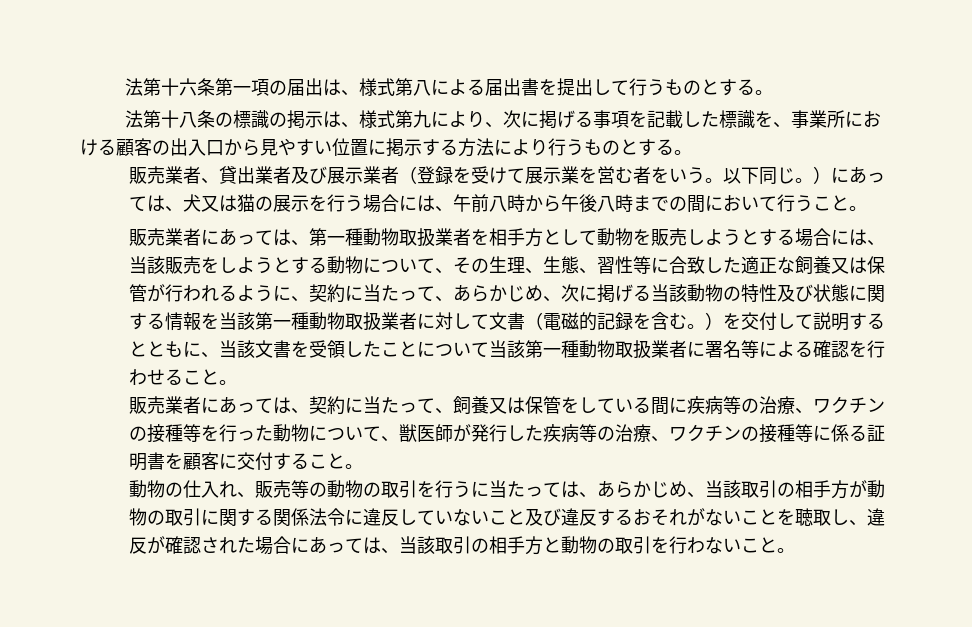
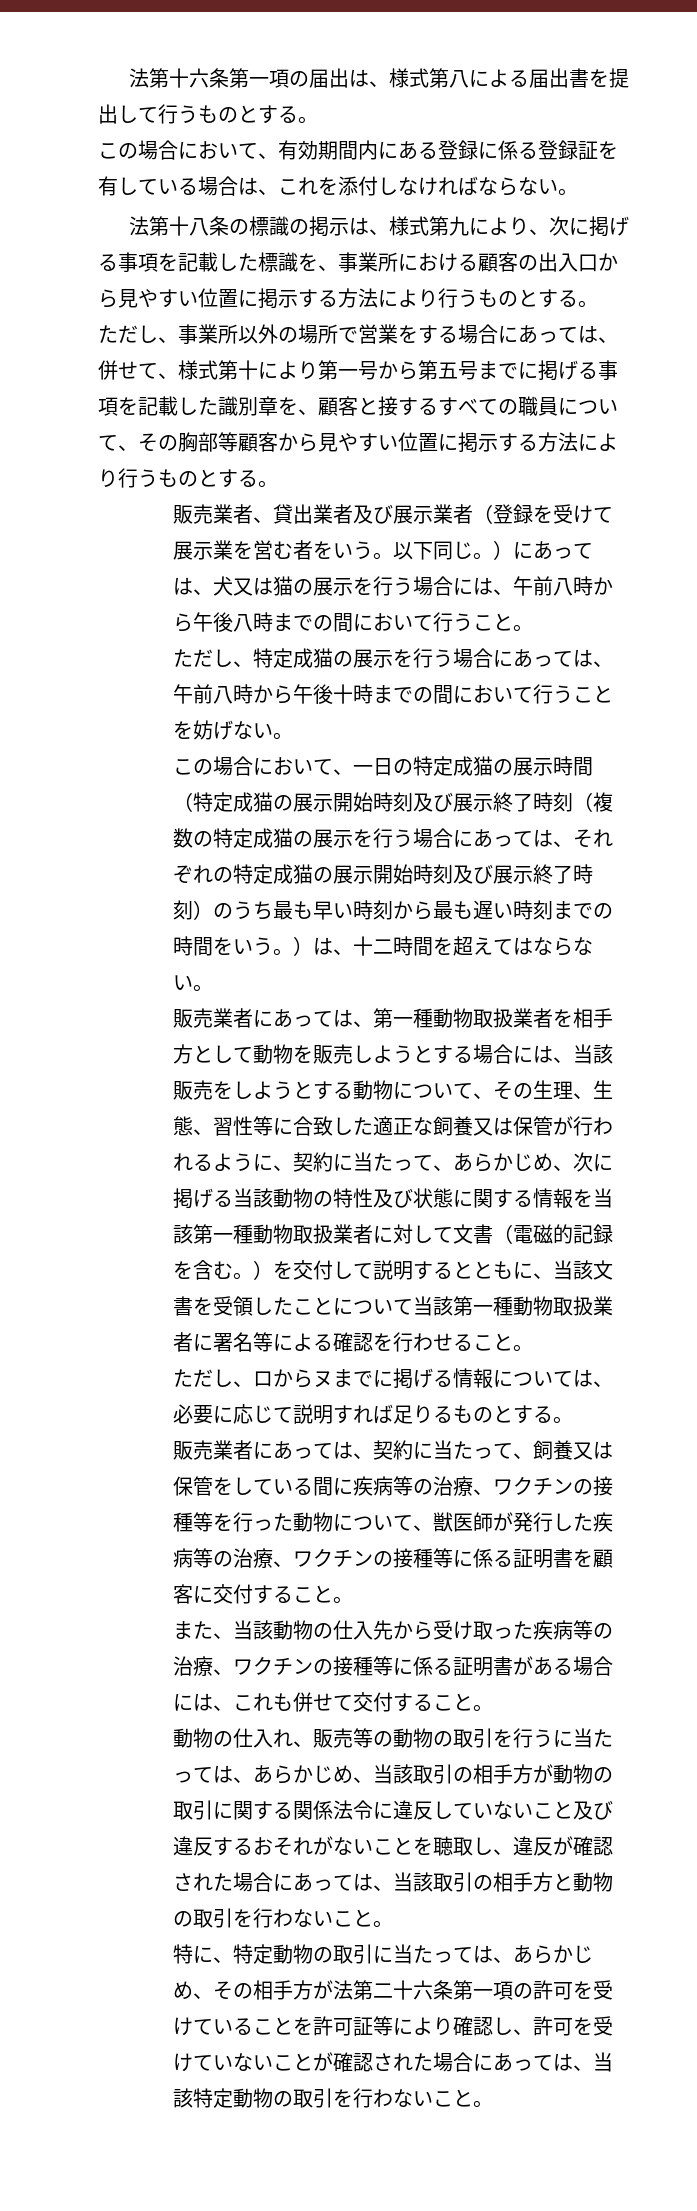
+ この場合において、有効期間内にある登録に係る登録証を有している場合は、これを添付しなければならない。
+ ただし、事業所以外の場所で営業をする場合にあっては、併せて、様式第十により第一号から第五号までに掲げる事項を記載した識別章を、顧客と接するすべての職員について、その胸部等顧客から見やすい位置に掲示する方法により行うものとする。
+ ただし、特定成猫の展示を行う場合にあっては、午前八時から午後十時までの間において行うことを妨げない。
+ この場合において、一日の特定成猫の展示時間（特定成猫の展示開始時刻及び展示終了時刻（複数の特定成猫の展示を行う場合にあっては、それぞれの特定成猫の展示開始時刻及び展示終了時刻）のうち最も早い時刻から最も遅い時刻までの時間をいう。）は、十二時間を超えてはならない。
+ ただし、ロからヌまでに掲げる情報については、必要に応じて説明すれば足りるものとする。
+ また、当該動物の仕入先から受け取った疾病等の治療、ワクチンの接種等に係る証明書がある場合には、これも併せて交付すること。
+ 特に、特定動物の取引に当たっては、あらかじめ、その相手方が法第二十六条第一項の許可を受けていることを許可証等により確認し、許可を受けていないことが確認された場合にあっては、当該特定動物の取引を行わないこと。

